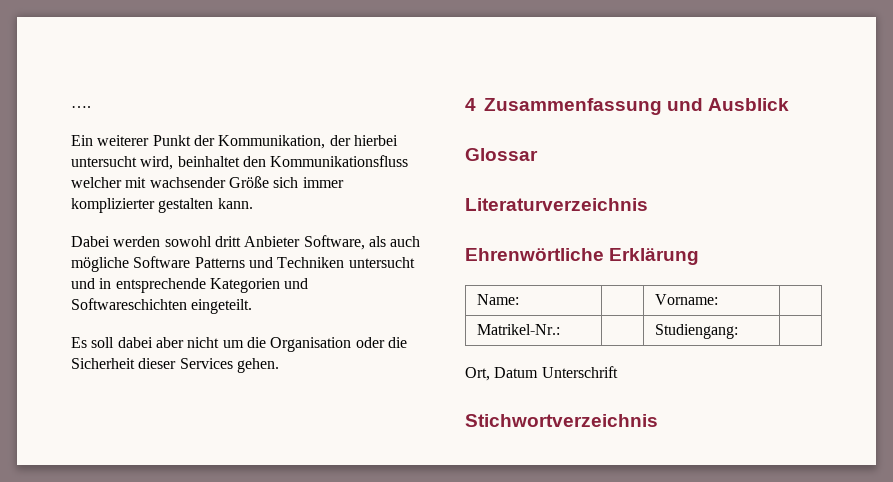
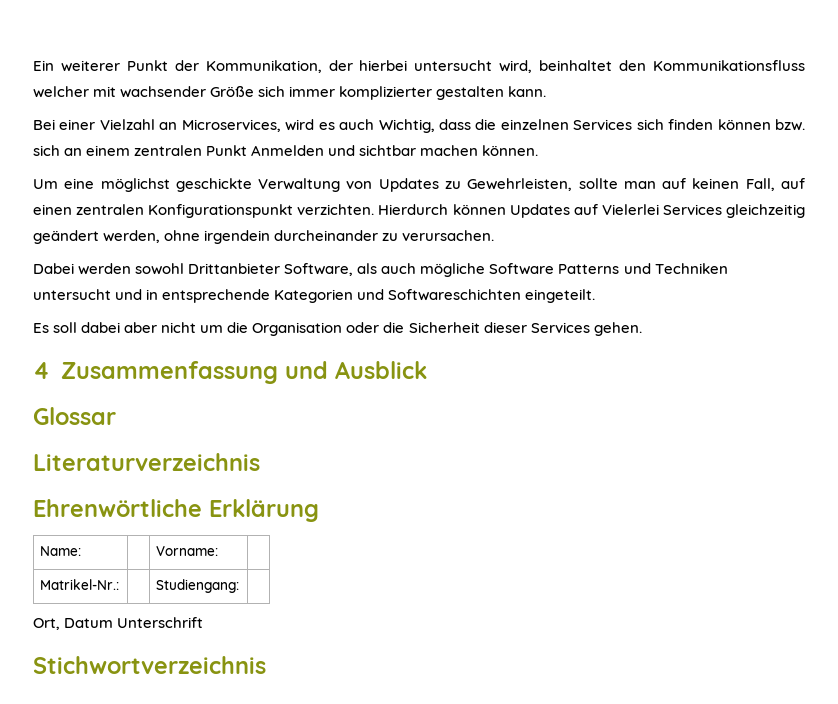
- ….
+ Bei einer Vielzahl an Microservices, wird es auch Wichtig, dass die einzelnen Services sich finden können bzw. sich an einem zentralen Punkt Anmelden und sichtbar machen können.
+ Um eine möglichst geschickte Verwaltung von Updates zu Gewehrleisten, sollte man auf keinen Fall, auf einen zentralen Konfigurationspunkt verzichten. Hierdurch können Updates auf Vielerlei Services gleichzeitig geändert werden, ohne irgendein durcheinander zu verursachen.
- Dabei werden sowohl dritt Anbieter Software, als auch mögliche Software Patterns und Techniken untersucht und in entsprechende Kategorien und Softwareschichten eingeteilt.
+ Dabei werden sowohl Drittanbieter Software, als auch mögliche Software Patterns und Techniken untersucht und in entsprechende Kategorien und Softwareschichten eingeteilt.

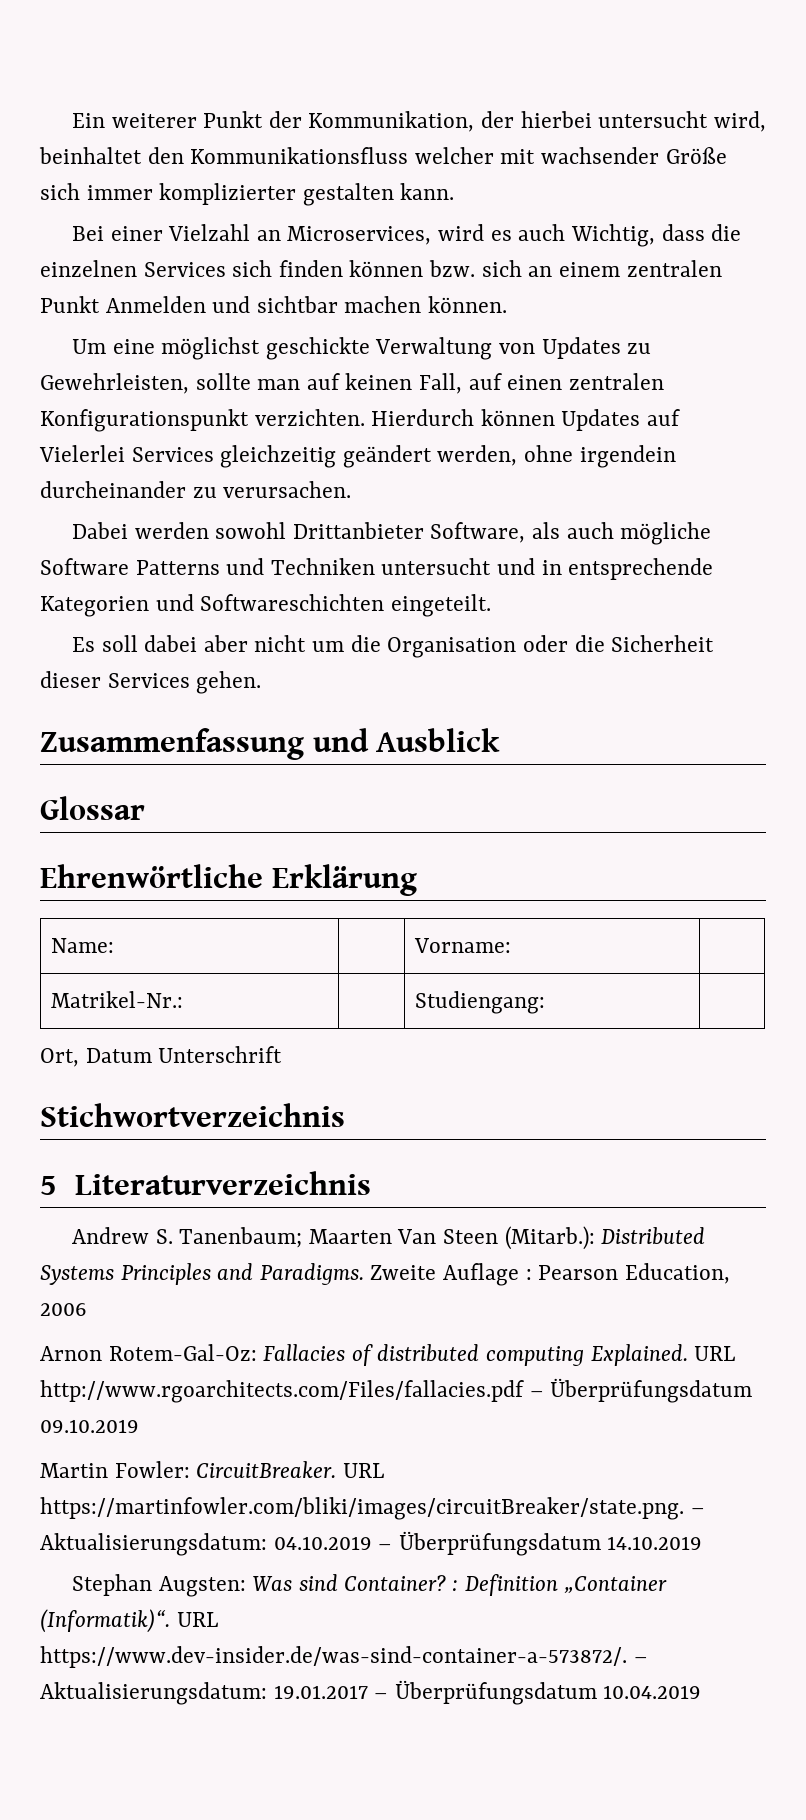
- 4 Zusammenfassung und Ausblick
+ Zusammenfassung und Ausblick
- Literaturverzeichnis
+ 5 Literaturverzeichnis
+ Andrew S. Tanenbaum; Maarten Van Steen (Mitarb.): Distributed Systems Principles and Paradigms. Zweite Auflage : Pearson Education, 2006
+ Arnon Rotem-Gal-Oz: Fallacies of distributed computing Explained. URL http://www.rgoarchitects.com/Files/fallacies.pdf – Überprüfungsdatum 09.10.2019
+ Martin Fowler: CircuitBreaker. URL https://martinfowler.com/bliki/images/circuitBreaker/state.png. – Aktualisierungsdatum: 04.10.2019 – Überprüfungsdatum 14.10.2019
+ Stephan Augsten: Was sind Container? : Definition „Container (Informatik)“. URL https://www.dev-insider.de/was-sind-container-a-573872/. – Aktualisierungsdatum: 19.01.2017 – Überprüfungsdatum 10.04.2019

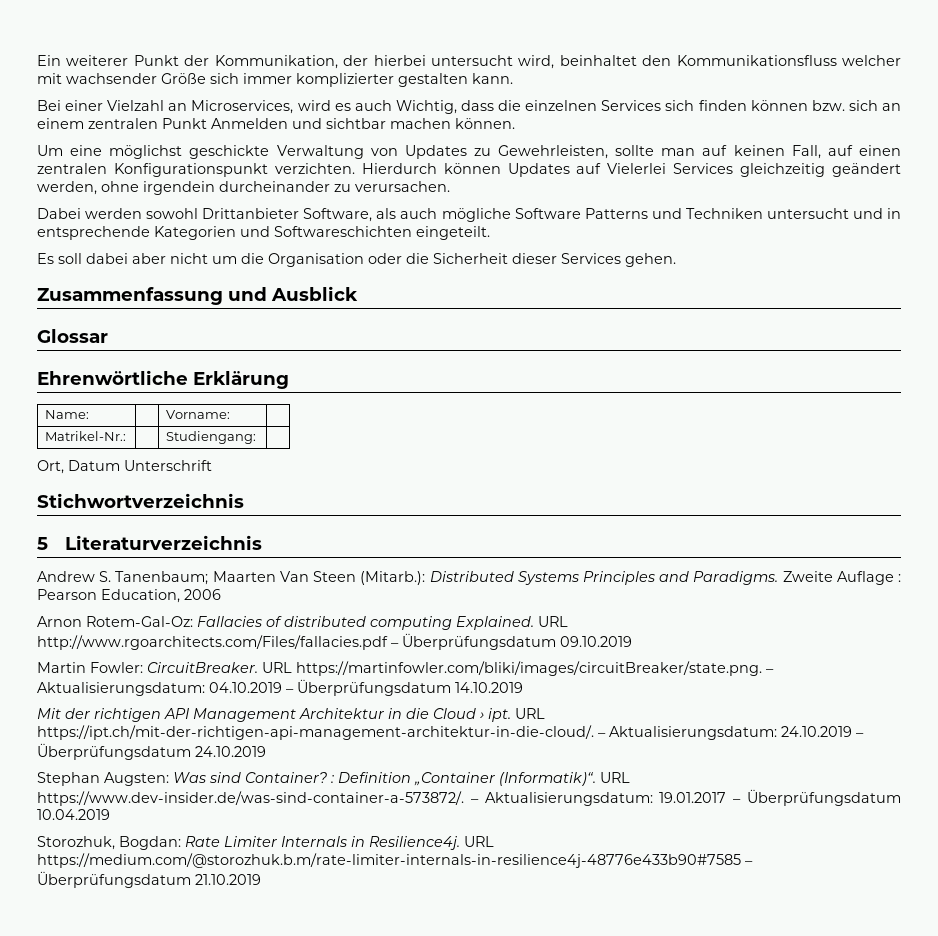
+ Mit der richtigen API Management Architektur in die Cloud › ipt. URL https://ipt.ch/mit-der-richtigen-api-management-architektur-in-die-cloud/. – Aktualisierungsdatum: 24.10.2019 – Überprüfungsdatum 24.10.2019
+ Storozhuk, Bogdan: Rate Limiter Internals in Resilience4j. URL https://medium.com/@storozhuk.b.m/rate-limiter-internals-in-resilience4j-48776e433b90#7585 – Überprüfungsdatum 21.10.2019

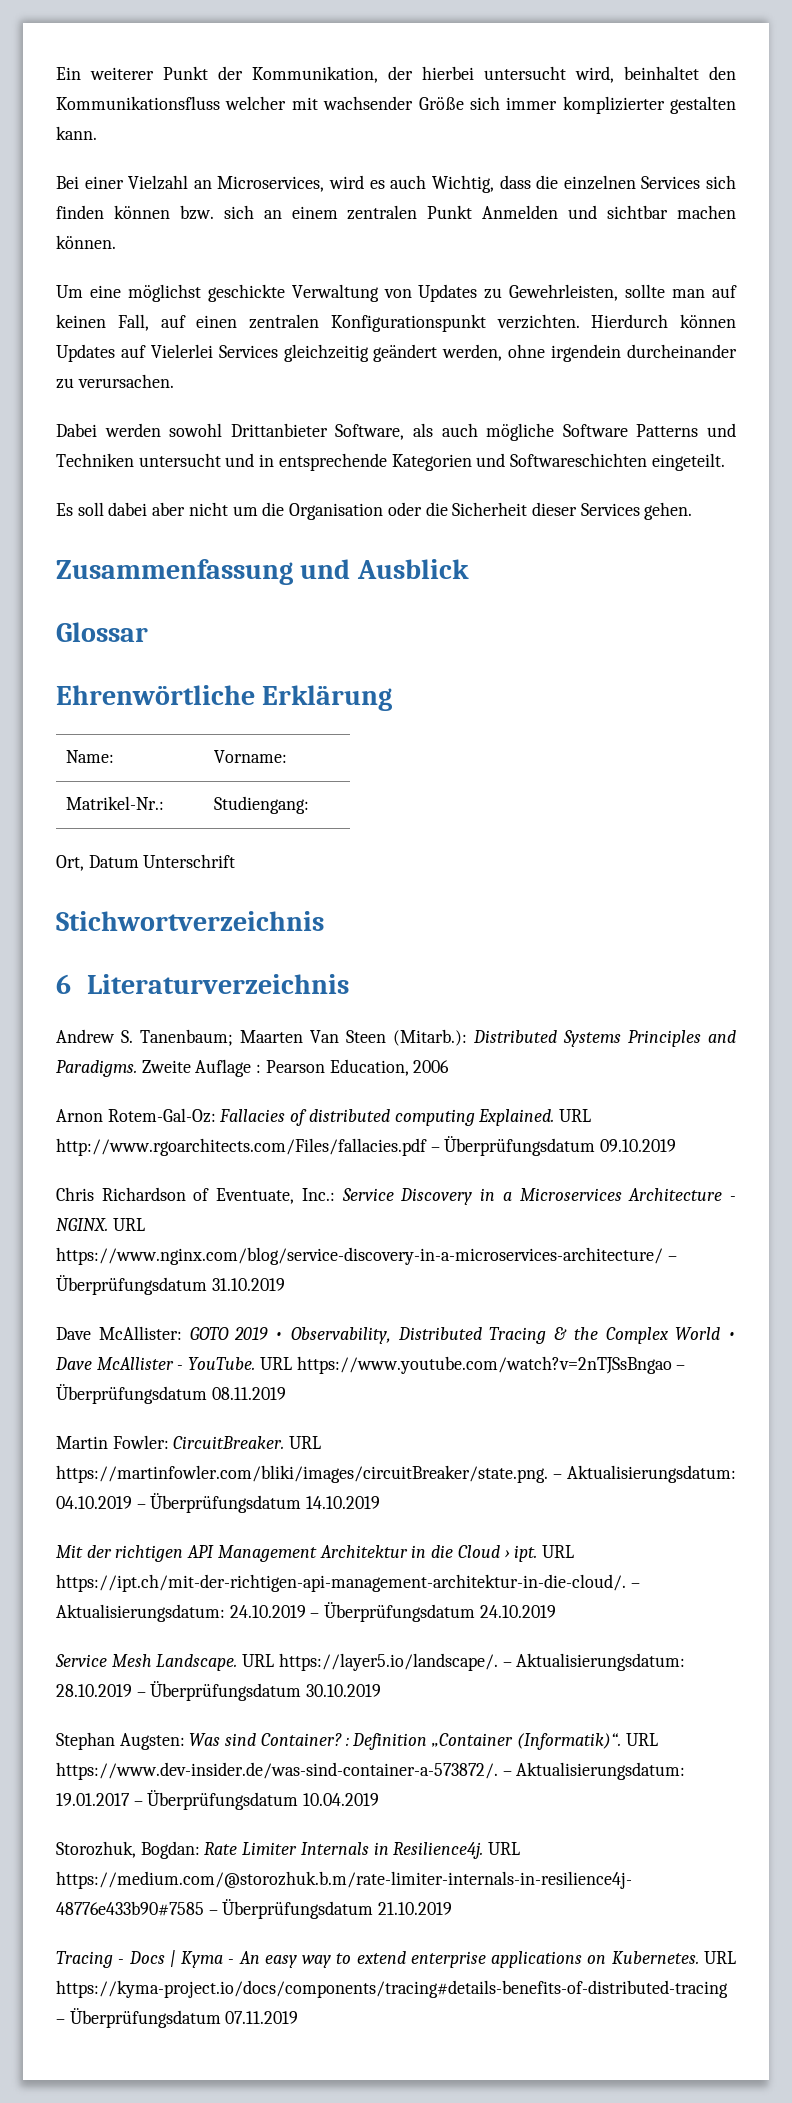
- 5 Literaturverzeichnis
+ 6 Literaturverzeichnis
+ Chris Richardson of Eventuate, Inc.: Service Discovery in a Microservices Architecture - NGINX. URL https://www.nginx.com/blog/service-discovery-in-a-microservices-architecture/ – Überprüfungsdatum 31.10.2019
+ Dave McAllister: GOTO 2019 • Observability, Distributed Tracing & the Complex World • Dave McAllister - YouTube. URL https://www.youtube.com/watch?v=2nTJSsBngao – Überprüfungsdatum 08.11.2019
+ Service Mesh Landscape. URL https://layer5.io/landscape/. – Aktualisierungsdatum: 28.10.2019 – Überprüfungsdatum 30.10.2019
+ Tracing - Docs | Kyma - An easy way to extend enterprise applications on Kubernetes. URL https://kyma-project.io/docs/components/tracing#details-benefits-of-distributed-tracing – Überprüfungsdatum 07.11.2019

